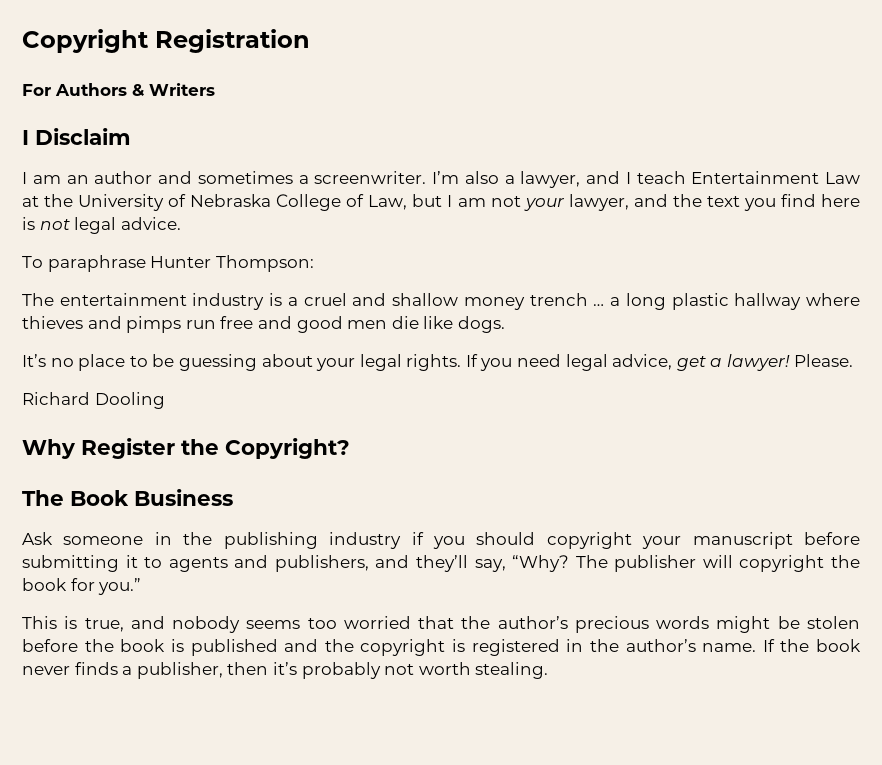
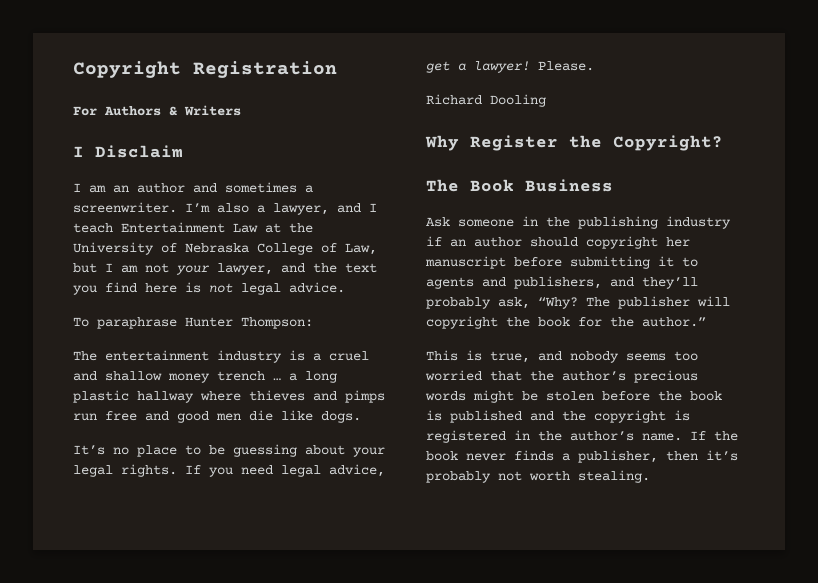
- Ask someone in the publishing industry if you should copyright your manuscript before submitting it to agents and publishers, and they’ll say, “Why?
+ Ask someone in the publishing industry if an author should copyright her manuscript before submitting it to agents and publishers, and they’ll probably ask, “Why?
- The publisher will copyright the book for you.”
+ The publisher will copyright the book for the author.”

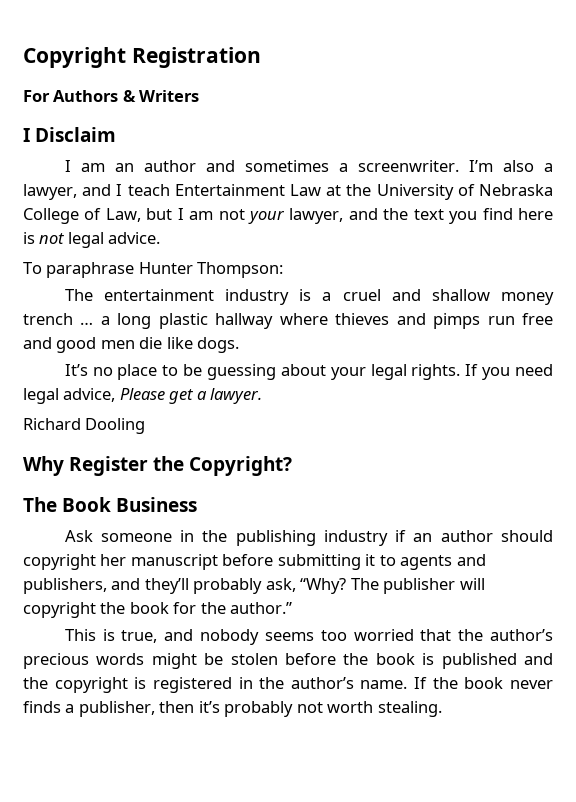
- If you need legal advice, get a lawyer! Please.
+ If you need legal advice, Please get a lawyer.

